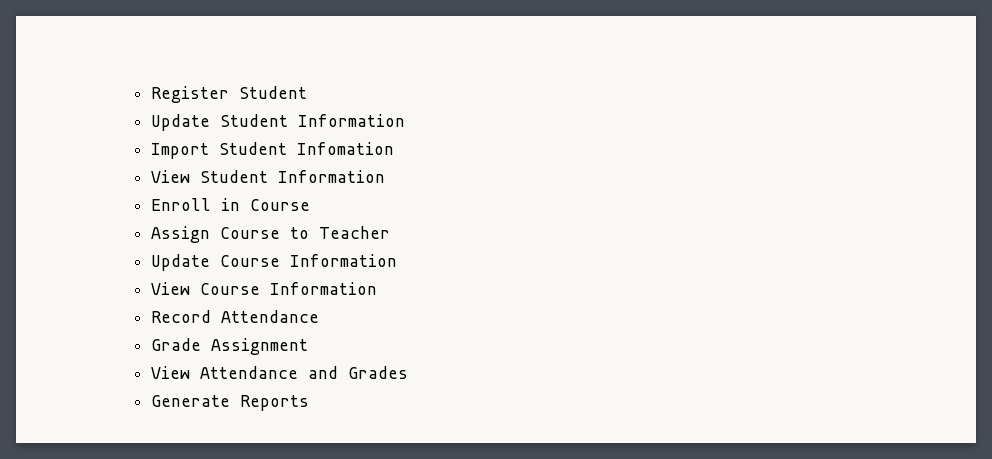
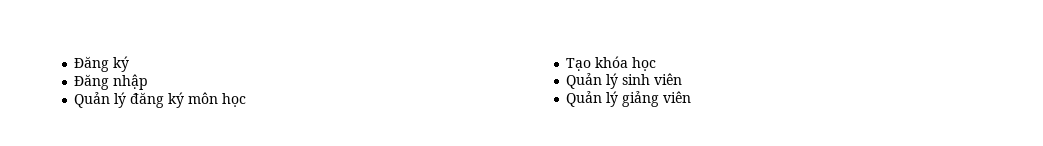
- Register Student
- Update Student Information
- Import Student Infomation
- View Student Information
- Enroll in Course
- Assign Course to Teacher
- Update Course Information
- View Course Information
- Record Attendance
- Grade Assignment
- View Attendance and Grades
- Generate Reports
+ Đăng ký
+ Đăng nhập
+ Quản lý đăng ký môn học
+ Tạo khóa học
+ Quản lý sinh viên
+ Quản lý giảng viên

